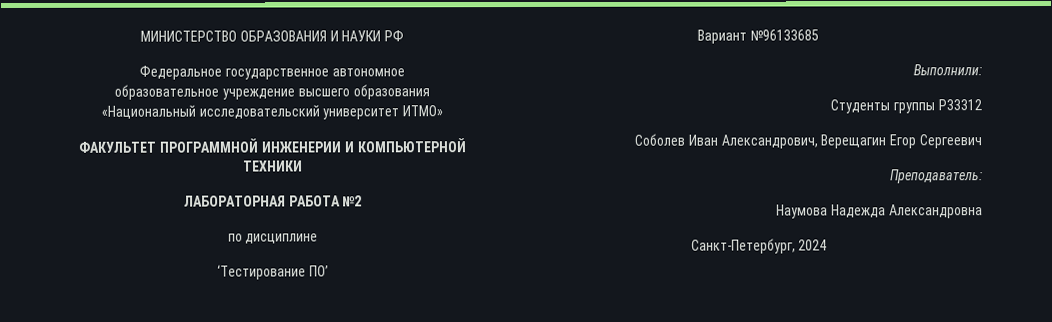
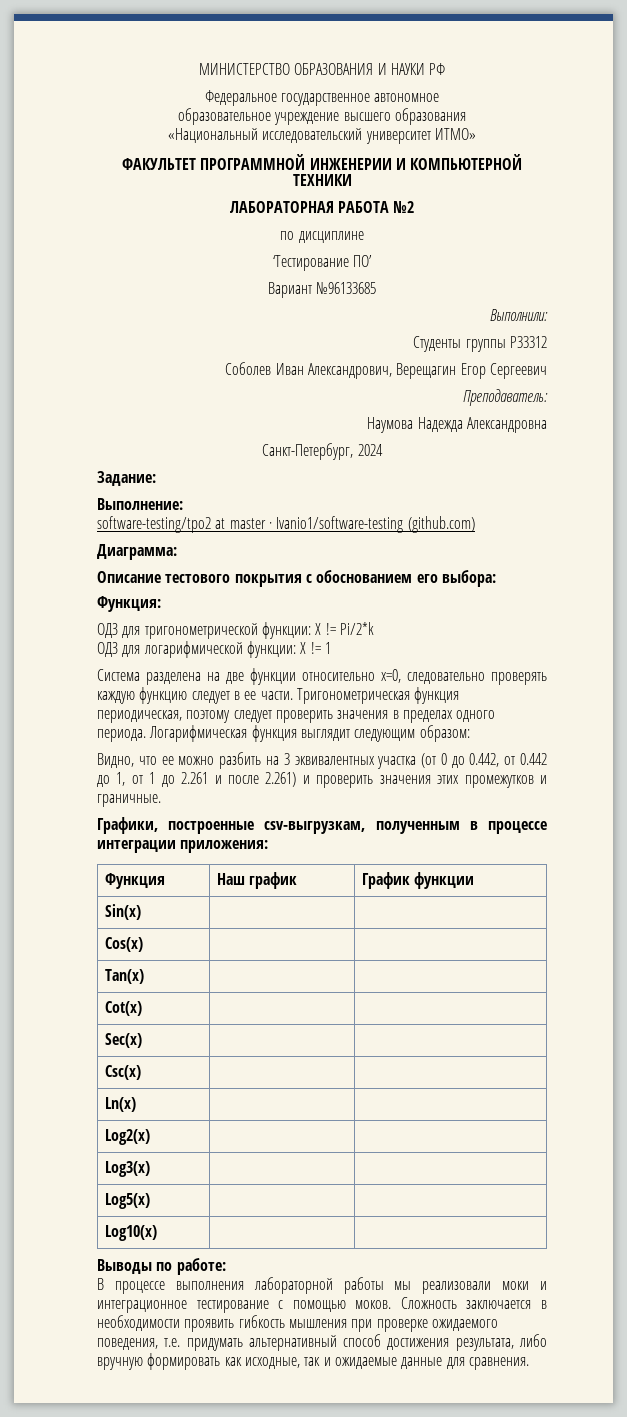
+ Задание:
+ Выполнение:
+ software-testing/tpo2 at master · Ivanio1/software-testing (github.com)
+ Диаграмма:
+ Описание тестового покрытия с обоснованием его выбора:
+ Функция:
+ ОДЗ для тригонометрической функции: X != Pi/2*k
+ ОДЗ для логарифмической функции: X != 1
+ Система разделена на две функции относительно x=0, следовательно проверять каждую функцию следует в ее части. Тригонометрическая функция периодическая, поэтому следует проверить значения в пределах одного периода. Логарифмическая функция выглядит следующим образом:
+ Видно, что ее можно разбить на 3 эквивалентных участка (от 0 до 0.442, от 0.442 до 1, от 1 до 2.261 и после 2.261) и проверить значения этих промежутков и граничные.
+ Графики, построенные csv-выгрузкам, полученным в процессе интеграции приложения:
+ Функция | Наш график | График функции
+ Sin(x) | |
+ Cos(x) | |
+ Tan(x) | |
+ Cot(x) | |
+ Sec(x) | |
+ Csc(x) | |
+ Ln(x) | |
+ Log2(x) | |
+ Log3(x) | |
+ Log5(x) | |
+ Log10(x) | |
+ Выводы по работе:
+ В процессе выполнения лабораторной работы мы реализовали моки и интеграционное тестирование с помощью моков. Сложность заключается в необходимости проявить гибкость мышления при проверке ожидаемого поведения, т.е. придумать альтернативный способ достижения результата, либо вручную формировать как исходные, так и ожидаемые данные для сравнения.

